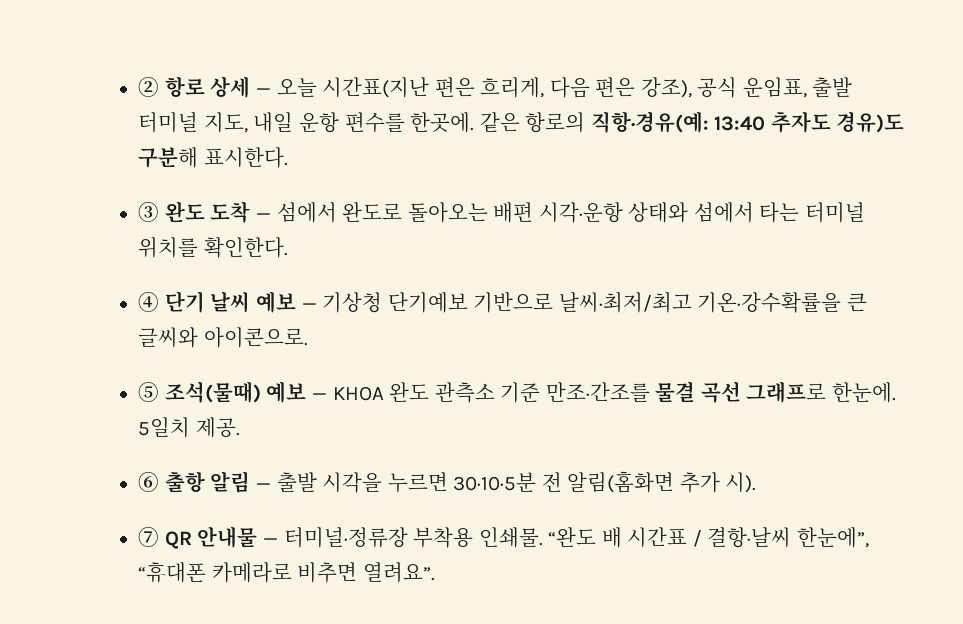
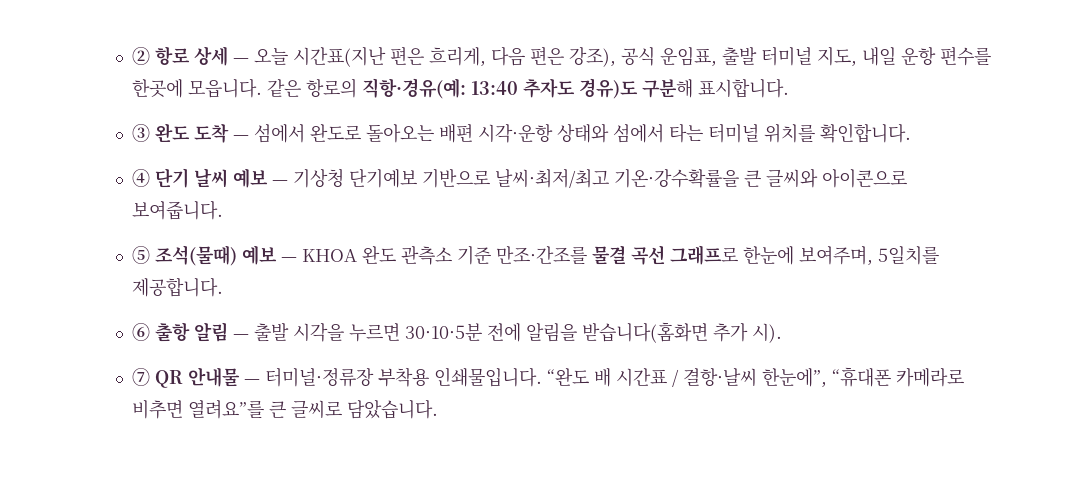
- ② 항로 상세 — 오늘 시간표(지난 편은 흐리게, 다음 편은 강조), 공식 운임표, 출발 터미널 지도, 내일 운항 편수를 한곳에.
+ ② 항로 상세 — 오늘 시간표(지난 편은 흐리게, 다음 편은 강조), 공식 운임표, 출발 터미널 지도, 내일 운항 편수를 한곳에 모읍니다.
- 같은 항로의 직항·경유(예: 13:40 추자도 경유)도 구분해 표시한다.
+ 같은 항로의 직항·경유(예: 13:40 추자도 경유)도 구분해 표시합니다.
- ③ 완도 도착 — 섬에서 완도로 돌아오는 배편 시각·운항 상태와 섬에서 타는 터미널 위치를 확인한다.
+ ③ 완도 도착 — 섬에서 완도로 돌아오는 배편 시각·운항 상태와 섬에서 타는 터미널 위치를 확인합니다.
- ④ 단기 날씨 예보 — 기상청 단기예보 기반으로 날씨·최저/최고 기온·강수확률을 큰 글씨와 아이콘으로.
+ ④ 단기 날씨 예보 — 기상청 단기예보 기반으로 날씨·최저/최고 기온·강수확률을 큰 글씨와 아이콘으로 보여줍니다.
- ⑤ 조석(물때) 예보 — KHOA 완도 관측소 기준 만조·간조를 물결 곡선 그래프로 한눈에. 5일치 제공.
+ ⑤ 조석(물때) 예보 — KHOA 완도 관측소 기준 만조·간조를 물결 곡선 그래프로 한눈에 보여주며, 5일치를 제공합니다.
- ⑥ 출항 알림 — 출발 시각을 누르면 30·10·5분 전 알림(홈화면 추가 시).
+ ⑥ 출항 알림 — 출발 시각을 누르면 30·10·5분 전에 알림을 받습니다(홈화면 추가 시).
- ⑦ QR 안내물 — 터미널·정류장 부착용 인쇄물.
+ ⑦ QR 안내물 — 터미널·정류장 부착용 인쇄물입니다.
- “완도 배 시간표 / 결항·날씨 한눈에”, “휴대폰 카메라로 비추면 열려요”.
+ “완도 배 시간표 / 결항·날씨 한눈에”, “휴대폰 카메라로 비추면 열려요”를 큰 글씨로 담았습니다.

